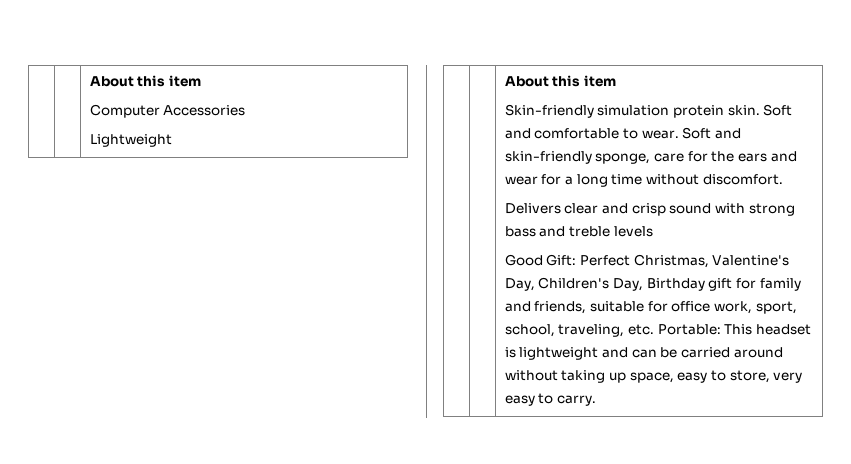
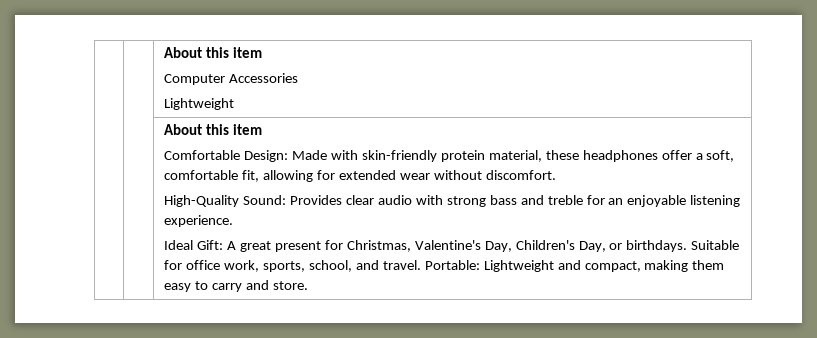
- Skin-friendly simulation protein skin. Soft and comfortable to wear. Soft and skin-friendly sponge, care for the ears and wear for a long time without discomfort.
- Delivers clear and crisp sound with strong bass and treble levels
- Good Gift: Perfect Christmas, Valentine's Day, Children's Day, Birthday gift for family and friends, suitable for office work, sport, school, traveling, etc. Portable: This headset is lightweight and can be carried around without taking up space, easy to store, very easy to carry.
+ Comfortable Design: Made with skin-friendly protein material, these headphones offer a soft, comfortable fit, allowing for extended wear without discomfort.
+ High-Quality Sound: Provides clear audio with strong bass and treble for an enjoyable listening experience.
+ Ideal Gift: A great present for Christmas, Valentine's Day, Children's Day, or birthdays. Suitable for office work, sports, school, and travel. Portable: Lightweight and compact, making them easy to carry and store.

